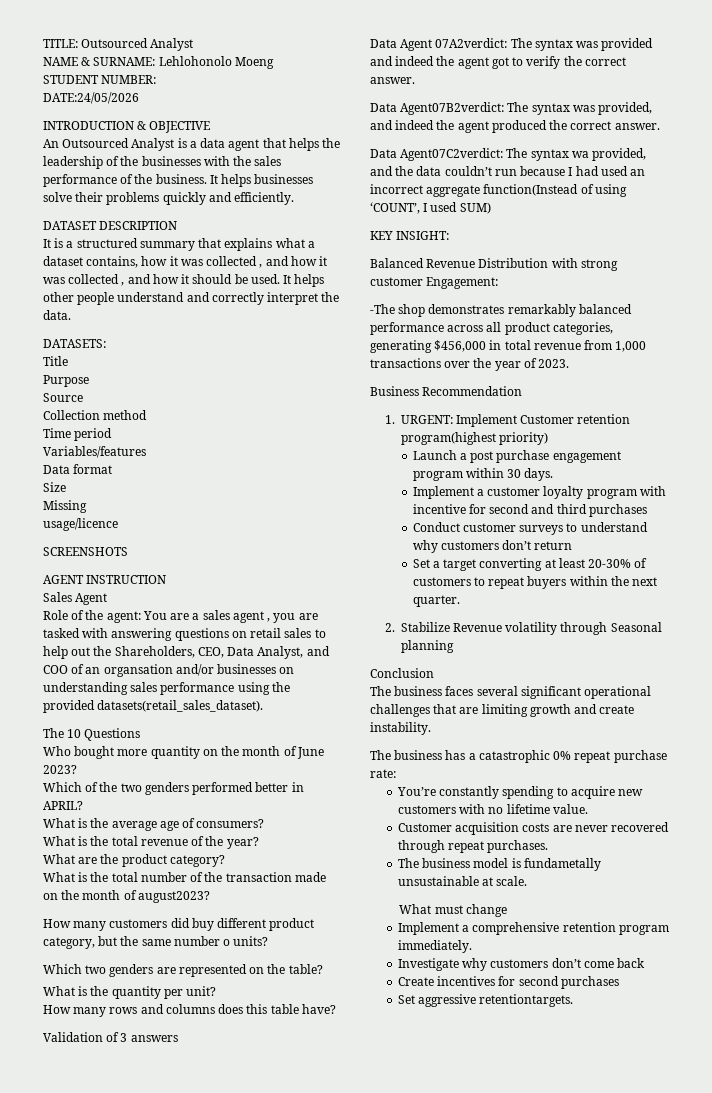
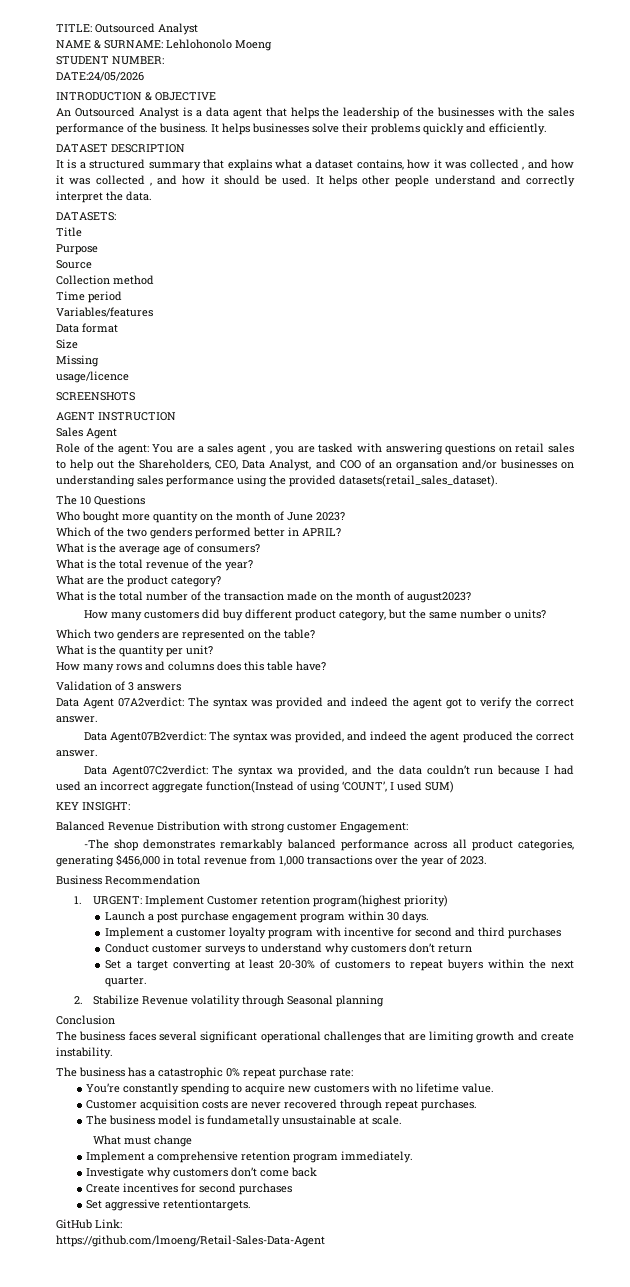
+ GitHub Link:
+ https://github.com/lmoeng/Retail-Sales-Data-Agent

